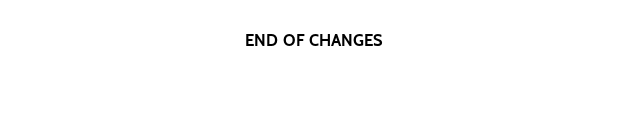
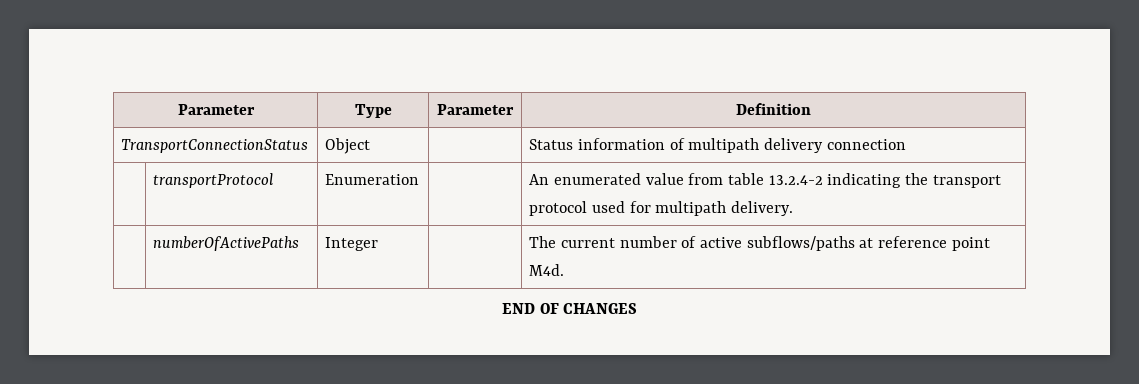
+ Parameter | Type | Parameter | Definition
+ TransportConnectionStatus | Object | | Status information of multipath delivery connection
+ | transportProtocol | Enumeration | | An enumerated value from table 13.2.4-2 indicating the transport protocol used for multipath delivery.
+ | numberOfActivePaths | Integer | | The current number of active subflows/paths at reference point M4d.

